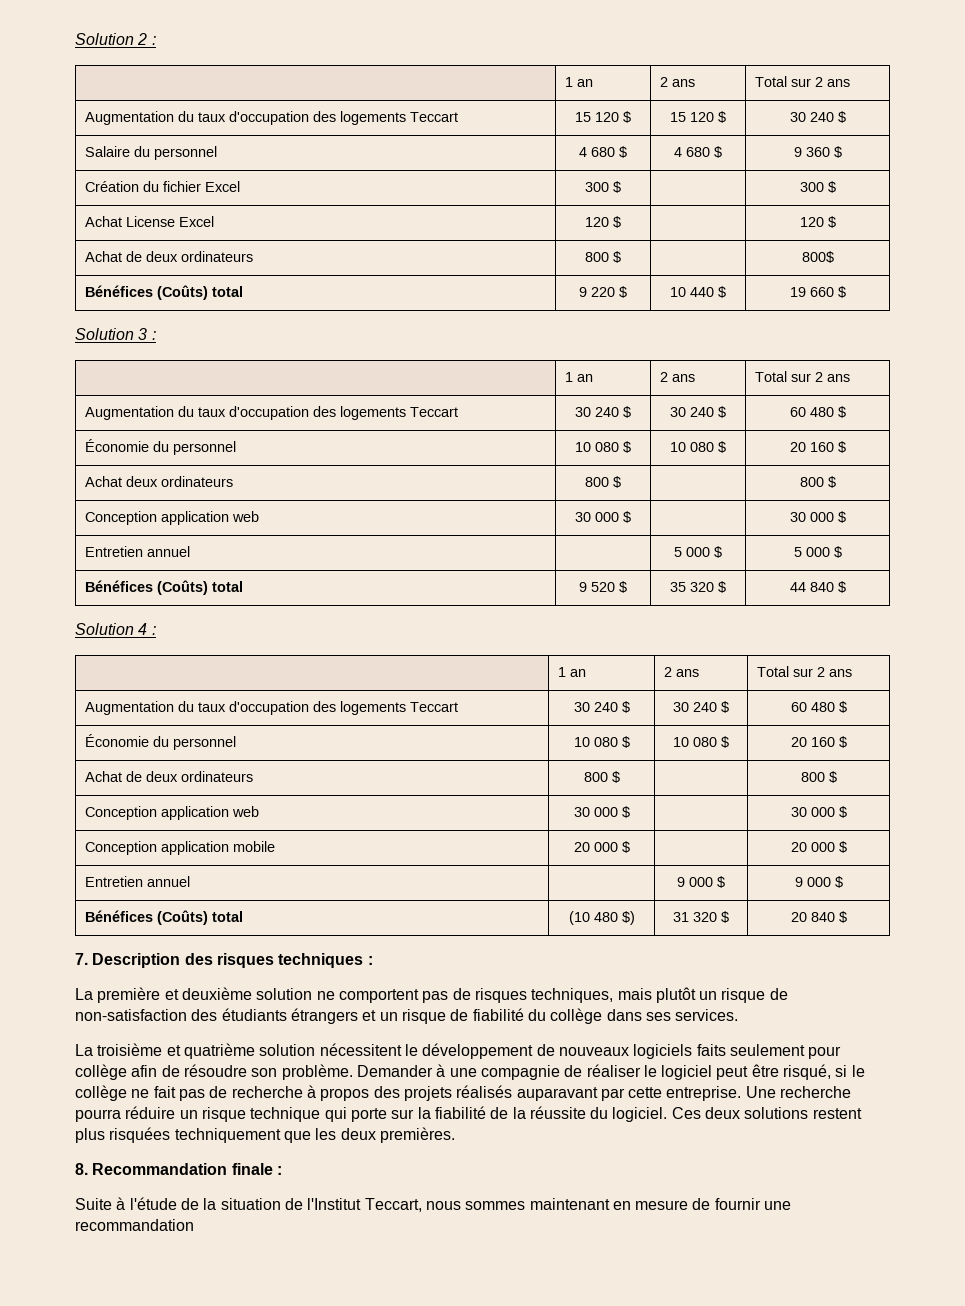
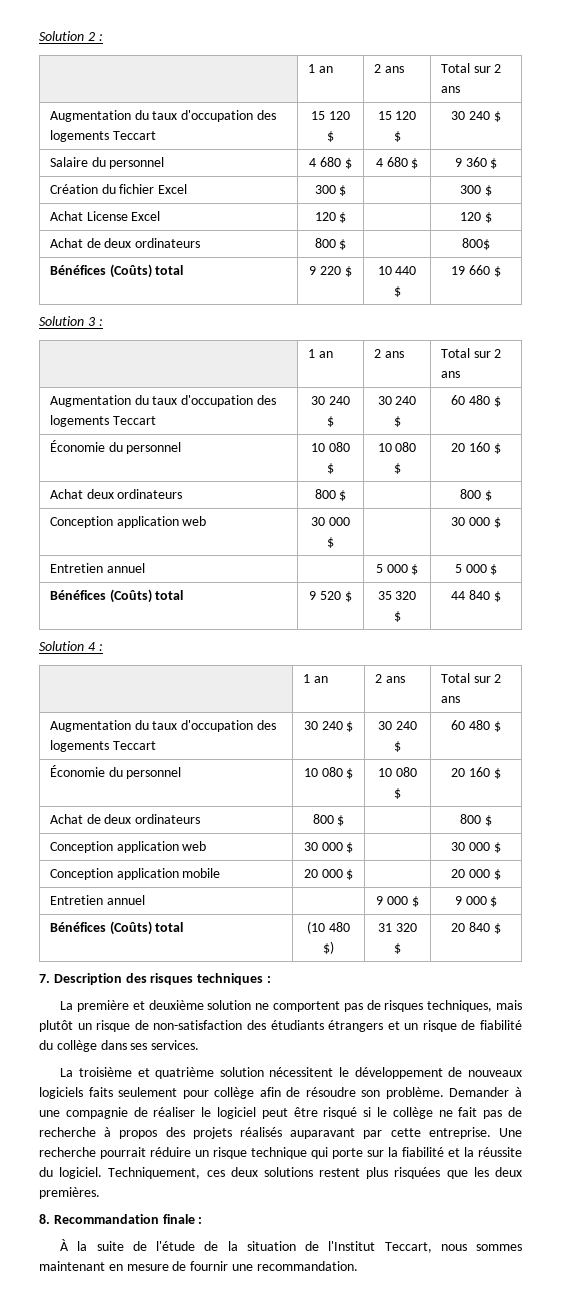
- Demander à une compagnie de réaliser le logiciel peut être risqué, si le collège ne fait pas de recherche à propos des projets réalisés auparavant par cette entreprise.
+ Demander à une compagnie de réaliser le logiciel peut être risqué si le collège ne fait pas de recherche à propos des projets réalisés auparavant par cette entreprise.
- Une recherche pourra réduire un risque technique qui porte sur la fiabilité de la réussite du logiciel.
+ Une recherche pourrait réduire un risque technique qui porte sur la fiabilité et la réussite du logiciel.
- Ces deux solutions restent plus risquées techniquement que les deux premières.
+ Techniquement, ces deux solutions restent plus risquées que les deux premières.
- Suite à l'étude de la situation de l'Institut Teccart, nous sommes maintenant en mesure de fournir une recommandation
+ À la suite de l'étude de la situation de l'Institut Teccart, nous sommes maintenant en mesure de fournir une recommandation.

